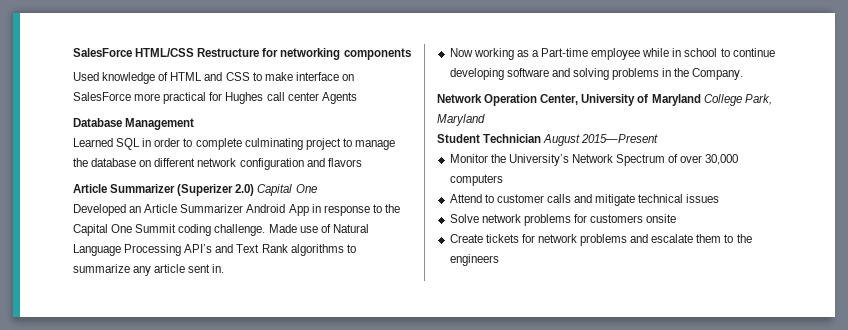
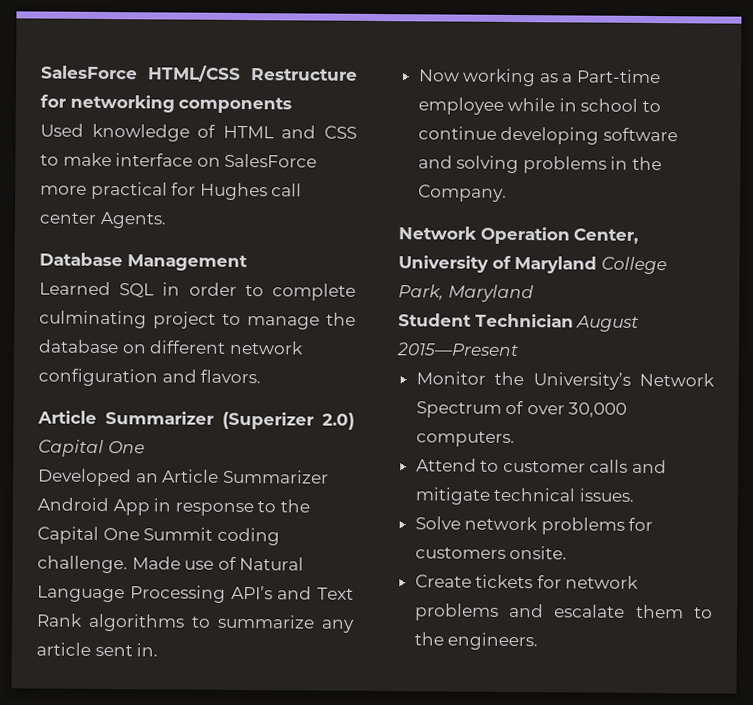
- Used knowledge of HTML and CSS to make interface on SalesForce more practical for Hughes call center Agents
+ Used knowledge of HTML and CSS to make interface on SalesForce more practical for Hughes call center Agents.
- Learned SQL in order to complete culminating project to manage the database on different network configuration and flavors
+ Learned SQL in order to complete culminating project to manage the database on different network configuration and flavors.
- Monitor the University’s Network Spectrum of over 30,000 computers
+ Monitor the University’s Network Spectrum of over 30,000 computers.
- Attend to customer calls and mitigate technical issues
+ Attend to customer calls and mitigate technical issues.
- Solve network problems for customers onsite
+ Solve network problems for customers onsite.
- Create tickets for network problems and escalate them to the engineers
+ Create tickets for network problems and escalate them to the engineers.

